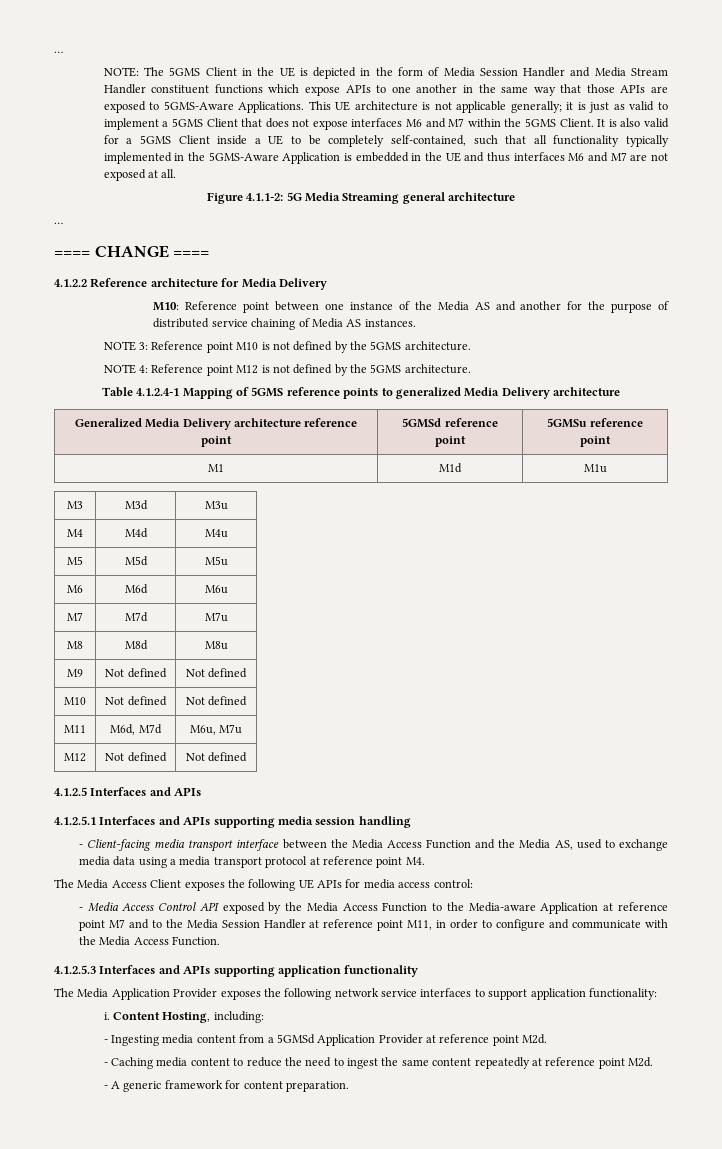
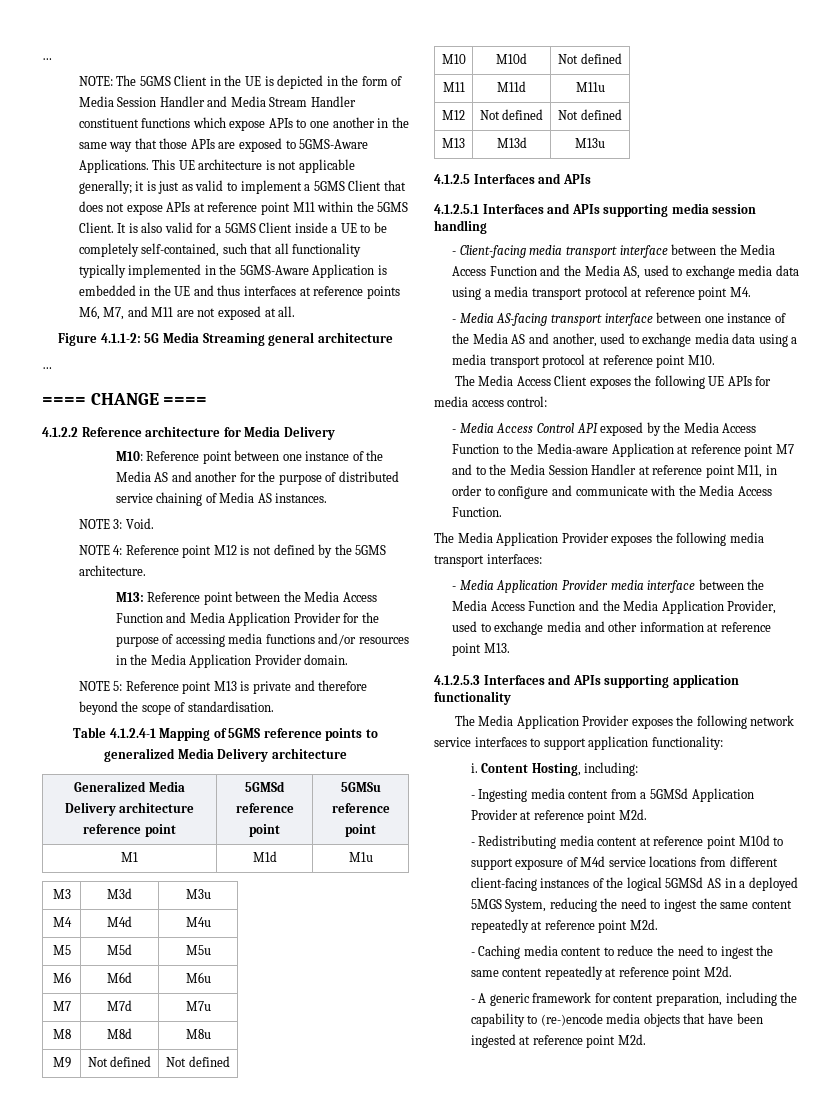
- This UE architecture is not applicable generally; it is just as valid to implement a 5GMS Client that does not expose interfaces M6 and M7 within the 5GMS Client.
+ This UE architecture is not applicable generally; it is just as valid to implement a 5GMS Client that does not expose APIs at reference point M11 within the 5GMS Client.
- It is also valid for a 5GMS Client inside a UE to be completely self-contained, such that all functionality typically implemented in the 5GMS-Aware Application is embedded in the UE and thus interfaces M6 and M7 are not exposed at all.
+ It is also valid for a 5GMS Client inside a UE to be completely self-contained, such that all functionality typically implemented in the 5GMS-Aware Application is embedded in the UE and thus interfaces at reference points M6, M7, and M11 are not exposed at all.
- NOTE 3: Reference point M10 is not defined by the 5GMS architecture.
+ NOTE 3: Void.
+ M13: Reference point between the Media Access Function and Media Application Provider for the purpose of accessing media functions and/or resources in the Media Application Provider domain.
+ NOTE 5: Reference point M13 is private and therefore beyond the scope of standardisation.
- M10 | Not defined | Not defined
+ M10 | M10d | Not defined
- M11 | M6d, M7d | M6u, M7u
+ M11 | M11d | M11u
+ M13 | M13d | M13u
+ - Media AS-facing transport interface between one instance of the Media AS and another, used to exchange media data using a media transport protocol at reference point M10.
+ The Media Application Provider exposes the following media transport interfaces:
+ - Media Application Provider media interface between the Media Access Function and the Media Application Provider, used to exchange media and other information at reference point M13.
+ - Redistributing media content at reference point M10d to support exposure of M4d service locations from different client-facing instances of the logical 5GMSd AS in a deployed 5MGS System, reducing the need to ingest the same content repeatedly at reference point M2d.
- - A generic framework for content preparation.
+ - A generic framework for content preparation, including the capability to (re-)encode media objects that have been ingested at reference point M2d.

